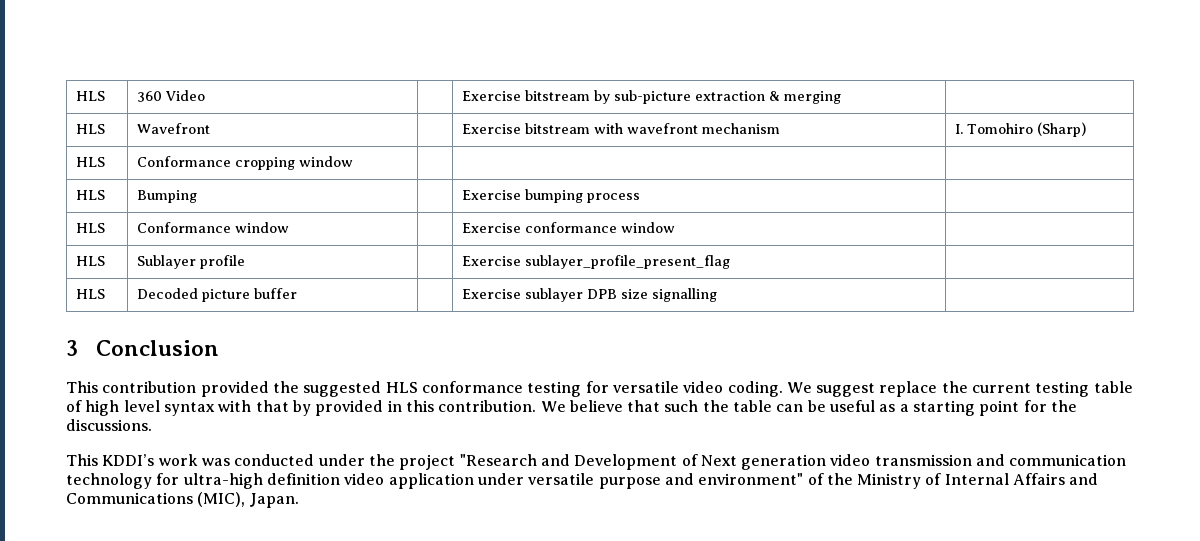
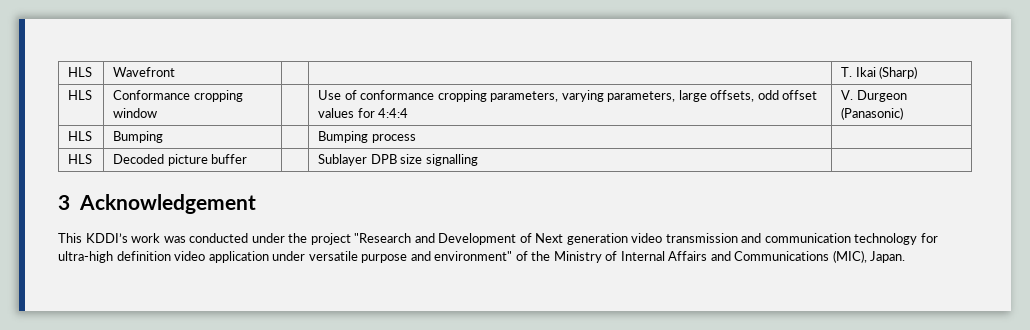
- HLS | 360 Video | | Exercise bitstream by sub-picture extraction & merging |
- HLS | Wavefront | | Exercise bitstream with wavefront mechanism | I. Tomohiro (Sharp)
+ HLS | Wavefront | | | T. Ikai (Sharp)
- HLS | Conformance cropping window | | |
+ HLS | Conformance cropping window | | Use of conformance cropping parameters, varying parameters, large offsets, odd offset values for 4:4:4 | V. Durgeon (Panasonic)
- HLS | Bumping | | Exercise bumping process |
+ HLS | Bumping | | Bumping process |
- HLS | Conformance window | | Exercise conformance window |
- HLS | Sublayer profile | | Exercise sublayer_profile_present_flag |
- HLS | Decoded picture buffer | | Exercise sublayer DPB size signalling |
+ HLS | Decoded picture buffer | | Sublayer DPB size signalling |
- 3 Conclusion
- This contribution provided the suggested HLS conformance testing for versatile video coding. We suggest replace the current testing table of high level syntax with that by provided in this contribution. We believe that such the table can be useful as a starting point for the discussions.
+ 3 Acknowledgement

